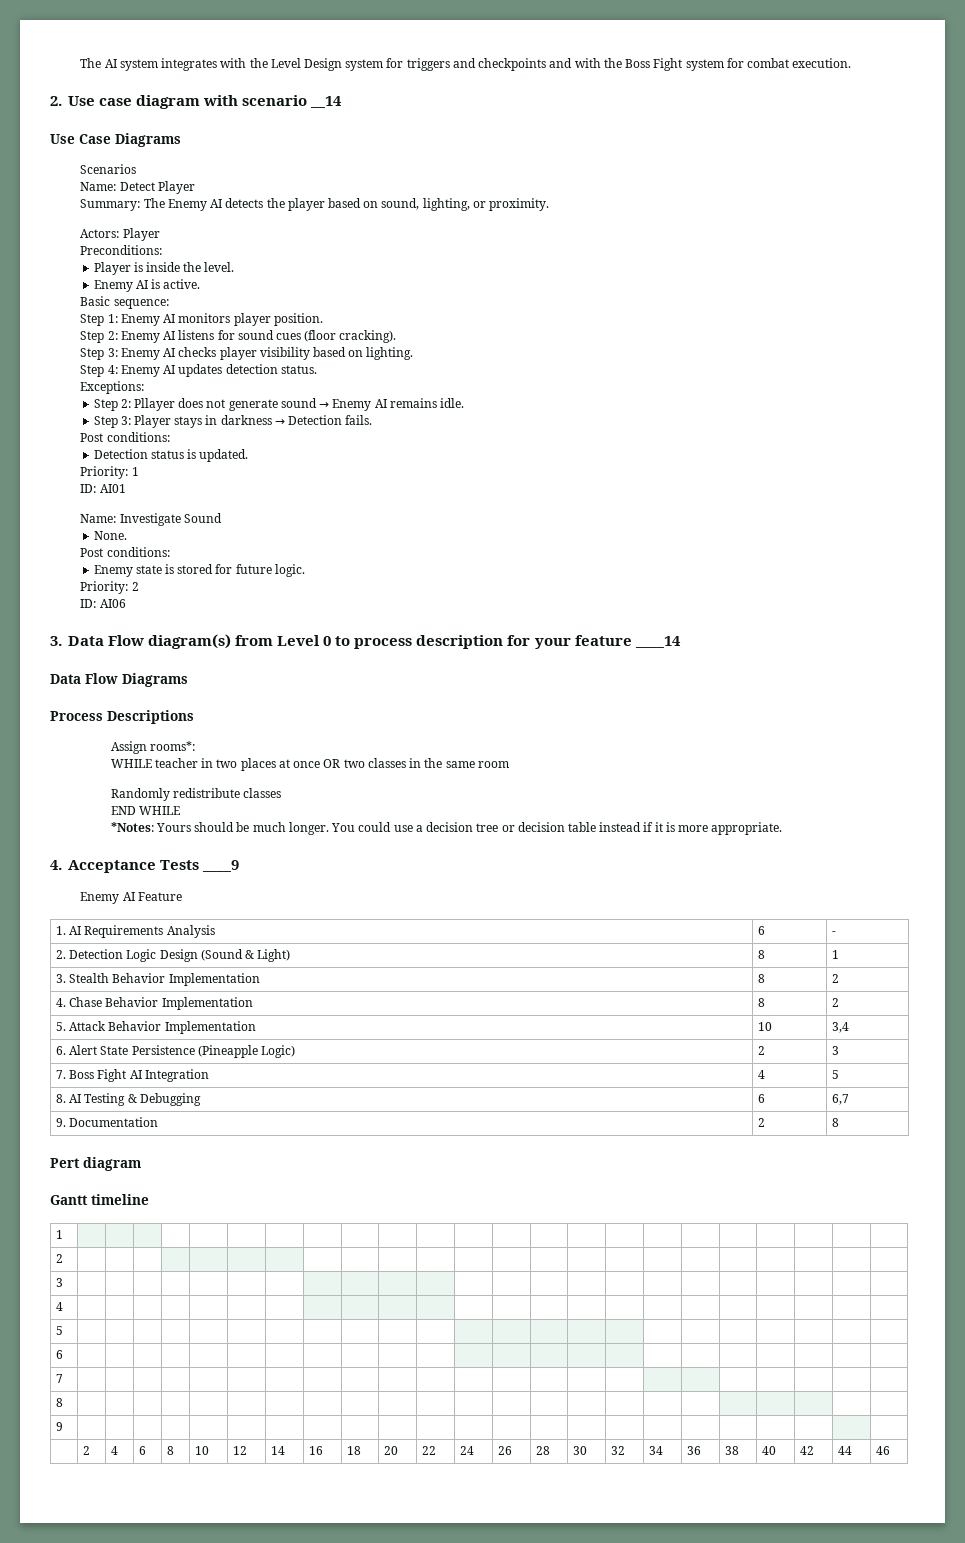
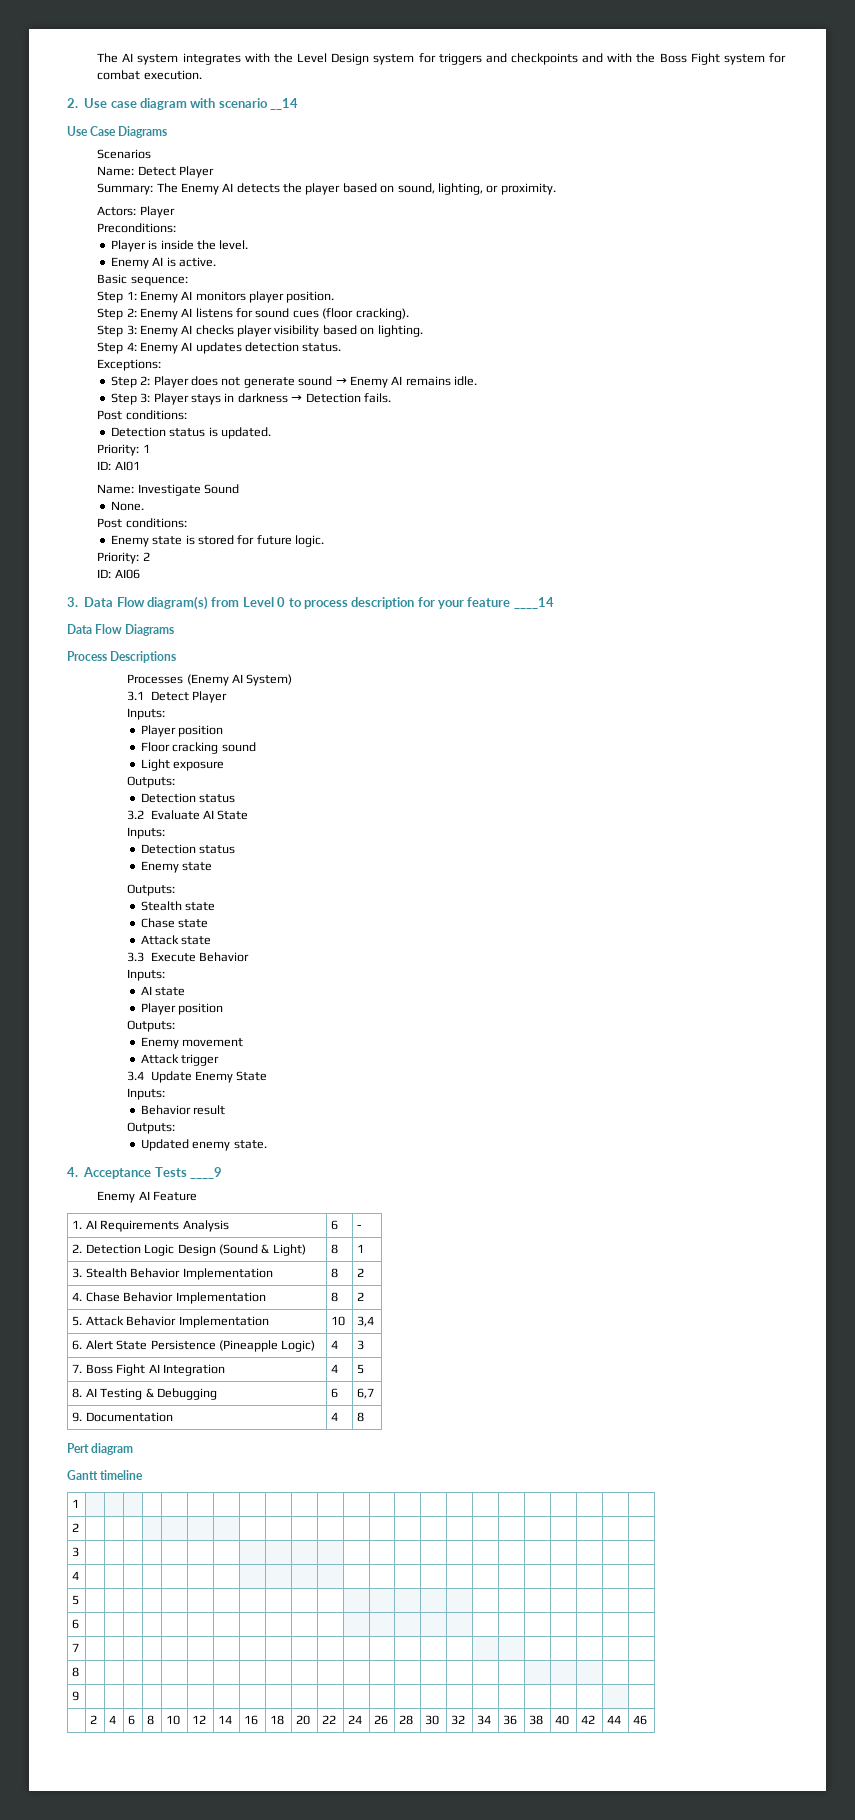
- Step 2: Pllayer does not generate sound → Enemy AI remains idle.
+ Step 2: Player does not generate sound → Enemy AI remains idle.
- Assign rooms*:
- WHILE teacher in two places at once OR two classes in the same room
- Randomly redistribute classes
- END WHILE
- *Notes: Yours should be much longer. You could use a decision tree or decision table instead if it is more appropriate.
+ Processes (Enemy AI System)
+ 3.1 Detect Player
+ Inputs:
+ Player position
+ Floor cracking sound
+ Light exposure
+ Outputs:
+ Detection status
+ 3.2 Evaluate AI State
+ Inputs:
+ Detection status
+ Enemy state
+ Outputs:
+ Stealth state
+ Chase state
+ Attack state
+ 3.3 Execute Behavior
+ Inputs:
+ AI state
+ Player position
+ Outputs:
+ Enemy movement
+ Attack trigger
+ 3.4 Update Enemy State
+ Inputs:
+ Behavior result
+ Outputs:
+ Updated enemy state.
- 6. Alert State Persistence (Pineapple Logic) | 2 | 3
+ 6. Alert State Persistence (Pineapple Logic) | 4 | 3
- 9. Documentation | 2 | 8
+ 9. Documentation | 4 | 8

